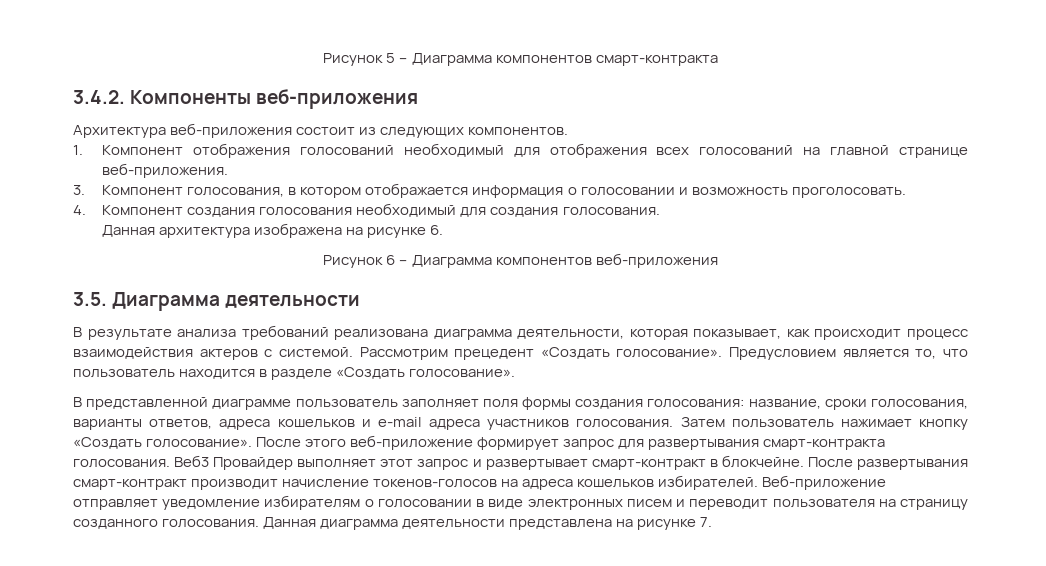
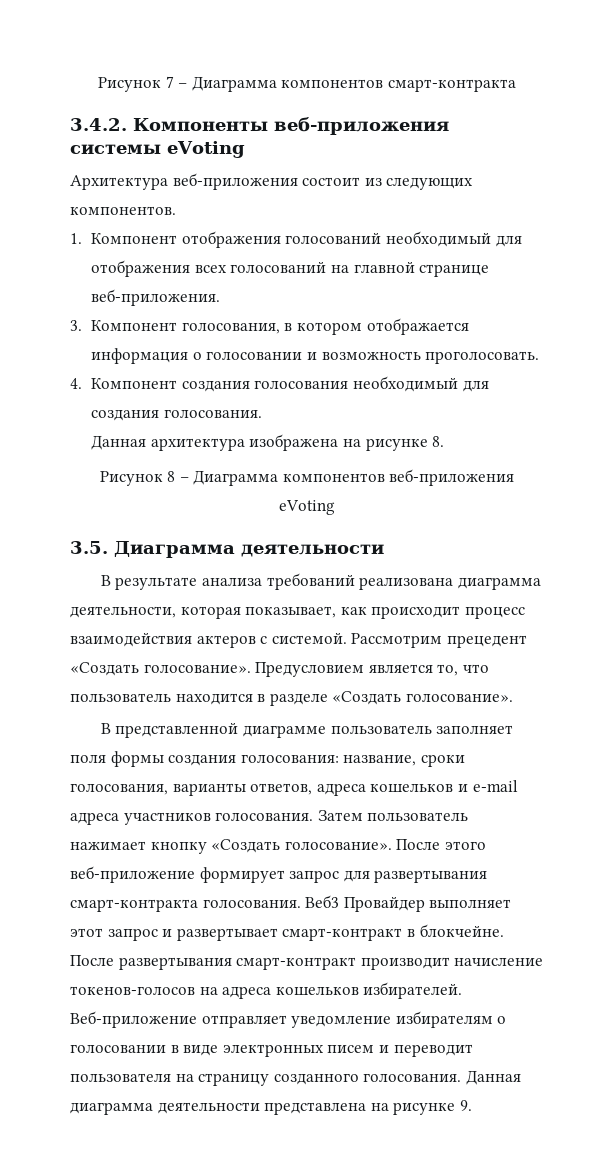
- Рисунок 5 – Диаграмма компонентов смарт-контракта
+ Рисунок 7 – Диаграмма компонентов смарт-контракта
- 3.4.2. Компоненты веб-приложения
+ 3.4.2. Компоненты веб-приложения системы eVoting
- Данная архитектура изображена на рисунке 6.
- Рисунок 6 – Диаграмма компонентов веб-приложения
+ Данная архитектура изображена на рисунке 8.
+ Рисунок 8 – Диаграмма компонентов веб-приложения eVoting
- Данная диаграмма деятельности представлена на рисунке 7.
+ Данная диаграмма деятельности представлена на рисунке 9.

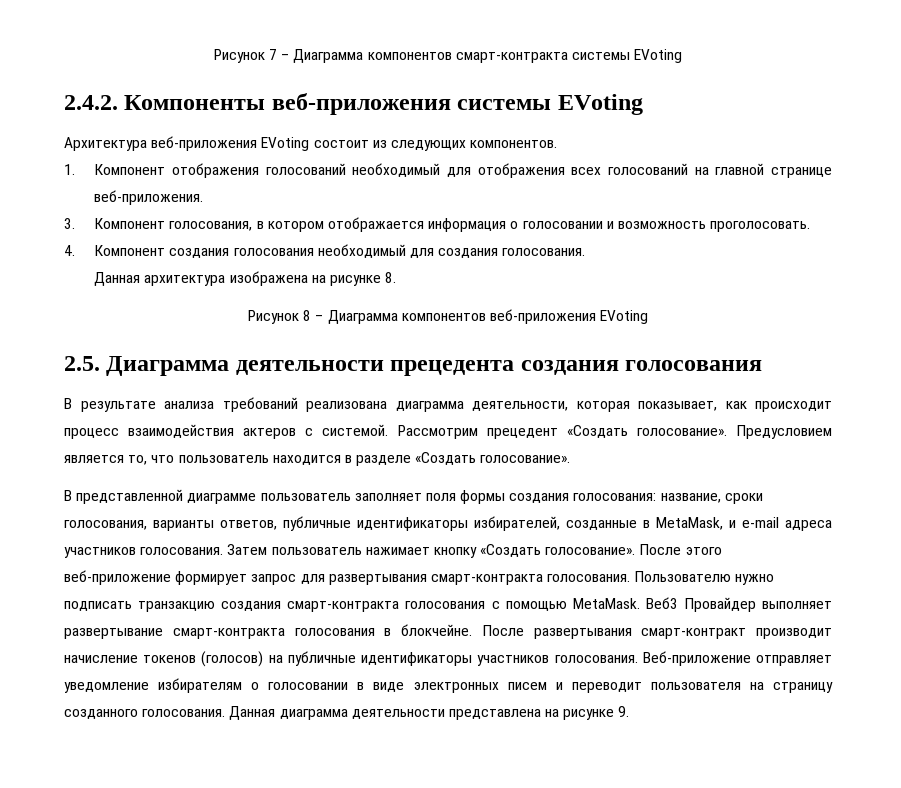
- Рисунок 7 – Диаграмма компонентов смарт-контракта
- 3.4.2. Компоненты веб-приложения системы eVoting
+ Рисунок 7 – Диаграмма компонентов смарт-контракта системы EVoting
+ 2.4.2. Компоненты веб-приложения системы EVoting
- Архитектура веб-приложения состоит из следующих компонентов.
+ Архитектура веб-приложения EVoting состоит из следующих компонентов.
- Рисунок 8 – Диаграмма компонентов веб-приложения eVoting
- 3.5. Диаграмма деятельности
+ Рисунок 8 – Диаграмма компонентов веб-приложения EVoting
+ 2.5. Диаграмма деятельности прецедента создания голосования
- В представленной диаграмме пользователь заполняет поля формы создания голосования: название, сроки голосования, варианты ответов, адреса кошельков и e-mail адреса участников голосования.
+ В представленной диаграмме пользователь заполняет поля формы создания голосования: название, сроки голосования, варианты ответов, публичные идентификаторы избирателей, созданные в MetaMask, и e-mail адреса участников голосования.
- Веб3 Провайдер выполняет этот запрос и развертывает смарт-контракт в блокчейне.
+ Пользователю нужно подписать транзакцию создания смарт-контракта голосования с помощью MetaMask. Веб3 Провайдер выполняет развертывание смарт-контракта голосования в блокчейне.
- После развертывания смарт-контракт производит начисление токенов-голосов на адреса кошельков избирателей.
+ После развертывания смарт-контракт производит начисление токенов (голосов) на публичные идентификаторы участников голосования.

